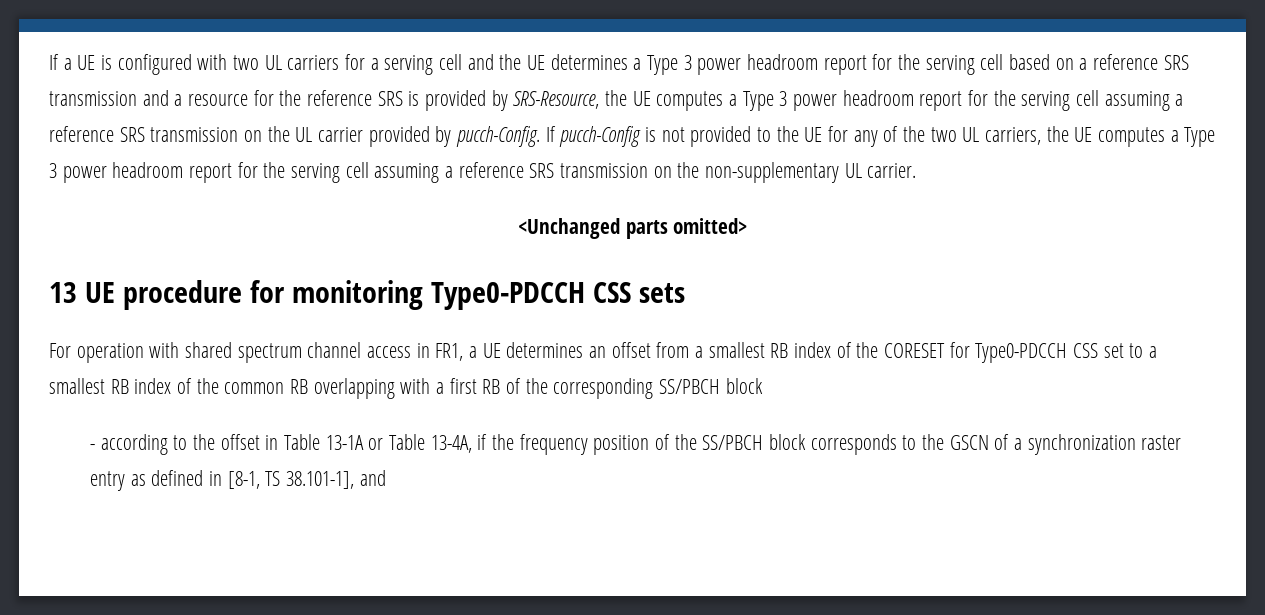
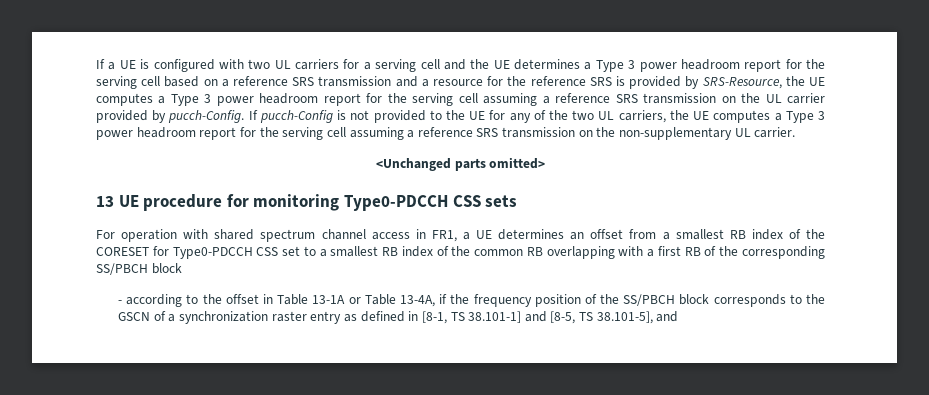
- - according to the offset in Table 13-1A or Table 13-4A, if the frequency position of the SS/PBCH block corresponds to the GSCN of a synchronization raster entry as defined in [8-1, TS 38.101-1], and
+ - according to the offset in Table 13-1A or Table 13-4A, if the frequency position of the SS/PBCH block corresponds to the GSCN of a synchronization raster entry as defined in [8-1, TS 38.101-1] and [8-5, TS 38.101-5], and

